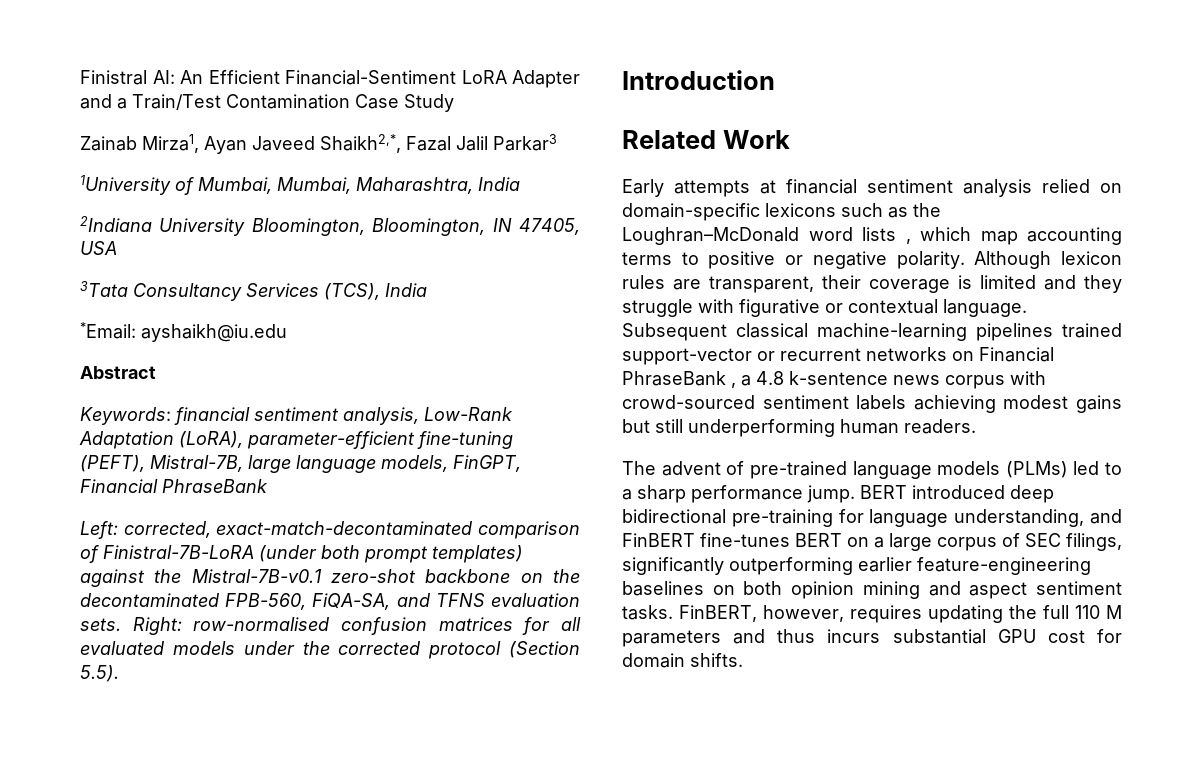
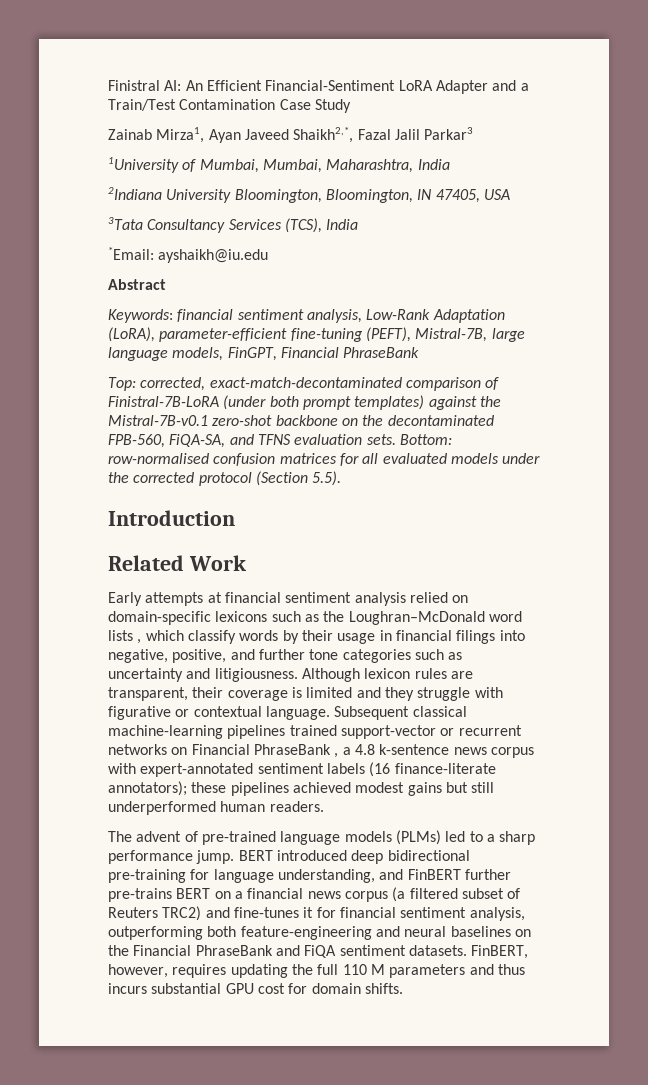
- Left: corrected, exact-match-decontaminated comparison of Finistral-7B-LoRA (under both prompt templates) against the Mistral-7B-v0.1 zero-shot backbone on the decontaminated FPB-560, FiQA-SA, and TFNS evaluation sets.
+ Top: corrected, exact-match-decontaminated comparison of Finistral-7B-LoRA (under both prompt templates) against the Mistral-7B-v0.1 zero-shot backbone on the decontaminated FPB-560, FiQA-SA, and TFNS evaluation sets.
- Right: row-normalised confusion matrices for all evaluated models under the corrected protocol (Section 5.5).
+ Bottom: row-normalised confusion matrices for all evaluated models under the corrected protocol (Section 5.5).
- Early attempts at financial sentiment analysis relied on domain-specific lexicons such as the Loughran–McDonald word lists , which map accounting terms to positive or negative polarity.
+ Early attempts at financial sentiment analysis relied on domain-specific lexicons such as the Loughran–McDonald word lists , which classify words by their usage in financial filings into negative, positive, and further tone categories such as uncertainty and litigiousness.
- Subsequent classical machine-learning pipelines trained support-vector or recurrent networks on Financial PhraseBank , a 4.8 k-sentence news corpus with crowd-sourced sentiment labels achieving modest gains but still underperforming human readers.
+ Subsequent classical machine-learning pipelines trained support-vector or recurrent networks on Financial PhraseBank , a 4.8 k-sentence news corpus with expert-annotated sentiment labels (16 finance-literate annotators); these pipelines achieved modest gains but still underperformed human readers.
- BERT introduced deep bidirectional pre-training for language understanding, and FinBERT fine-tunes BERT on a large corpus of SEC filings, significantly outperforming earlier feature-engineering baselines on both opinion mining and aspect sentiment tasks.
+ BERT introduced deep bidirectional pre-training for language understanding, and FinBERT further pre-trains BERT on a financial news corpus (a filtered subset of Reuters TRC2) and fine-tunes it for financial sentiment analysis, outperforming both feature-engineering and neural baselines on the Financial PhraseBank and FiQA sentiment datasets.

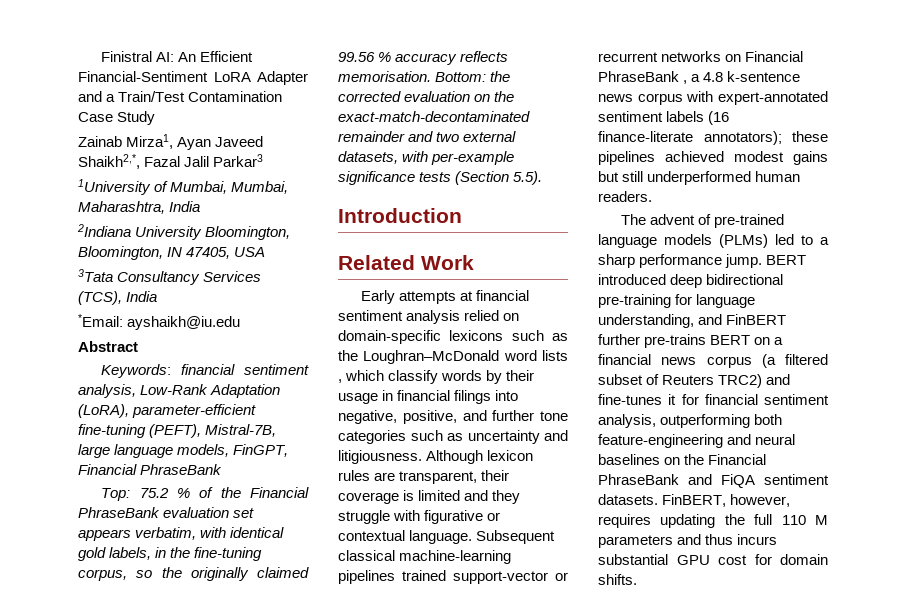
- Top: corrected, exact-match-decontaminated comparison of Finistral-7B-LoRA (under both prompt templates) against the Mistral-7B-v0.1 zero-shot backbone on the decontaminated FPB-560, FiQA-SA, and TFNS evaluation sets. Bottom: row-normalised confusion matrices for all evaluated models under the corrected protocol (Section 5.5).
+ Top: 75.2 % of the Financial PhraseBank evaluation set appears verbatim, with identical gold labels, in the fine-tuning corpus, so the originally claimed 99.56 % accuracy reflects memorisation. Bottom: the corrected evaluation on the exact-match-decontaminated remainder and two external datasets, with per-example significance tests (Section 5.5).

